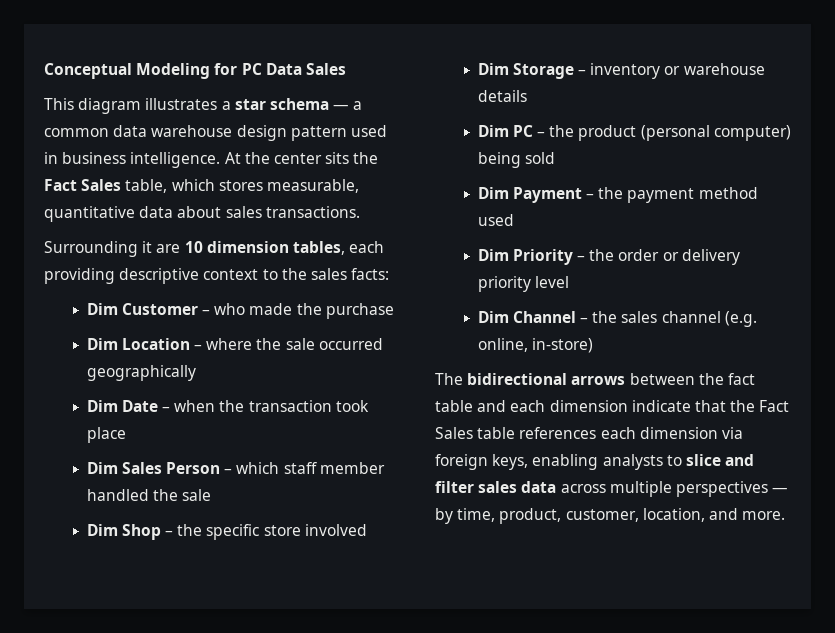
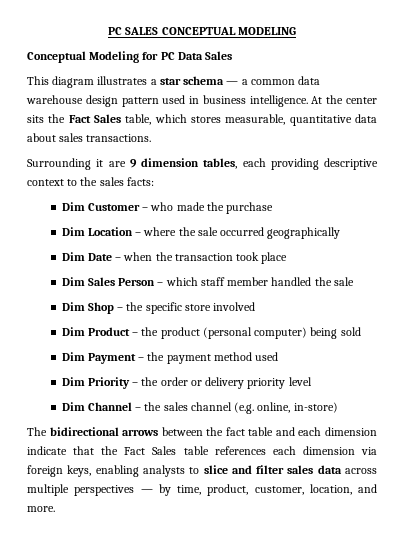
+ PC SALES CONCEPTUAL MODELING
- Surrounding it are 10 dimension tables, each providing descriptive context to the sales facts:
+ Surrounding it are 9 dimension tables, each providing descriptive context to the sales facts:
- Dim Storage – inventory or warehouse details
- Dim PC – the product (personal computer) being sold
+ Dim Product – the product (personal computer) being sold

